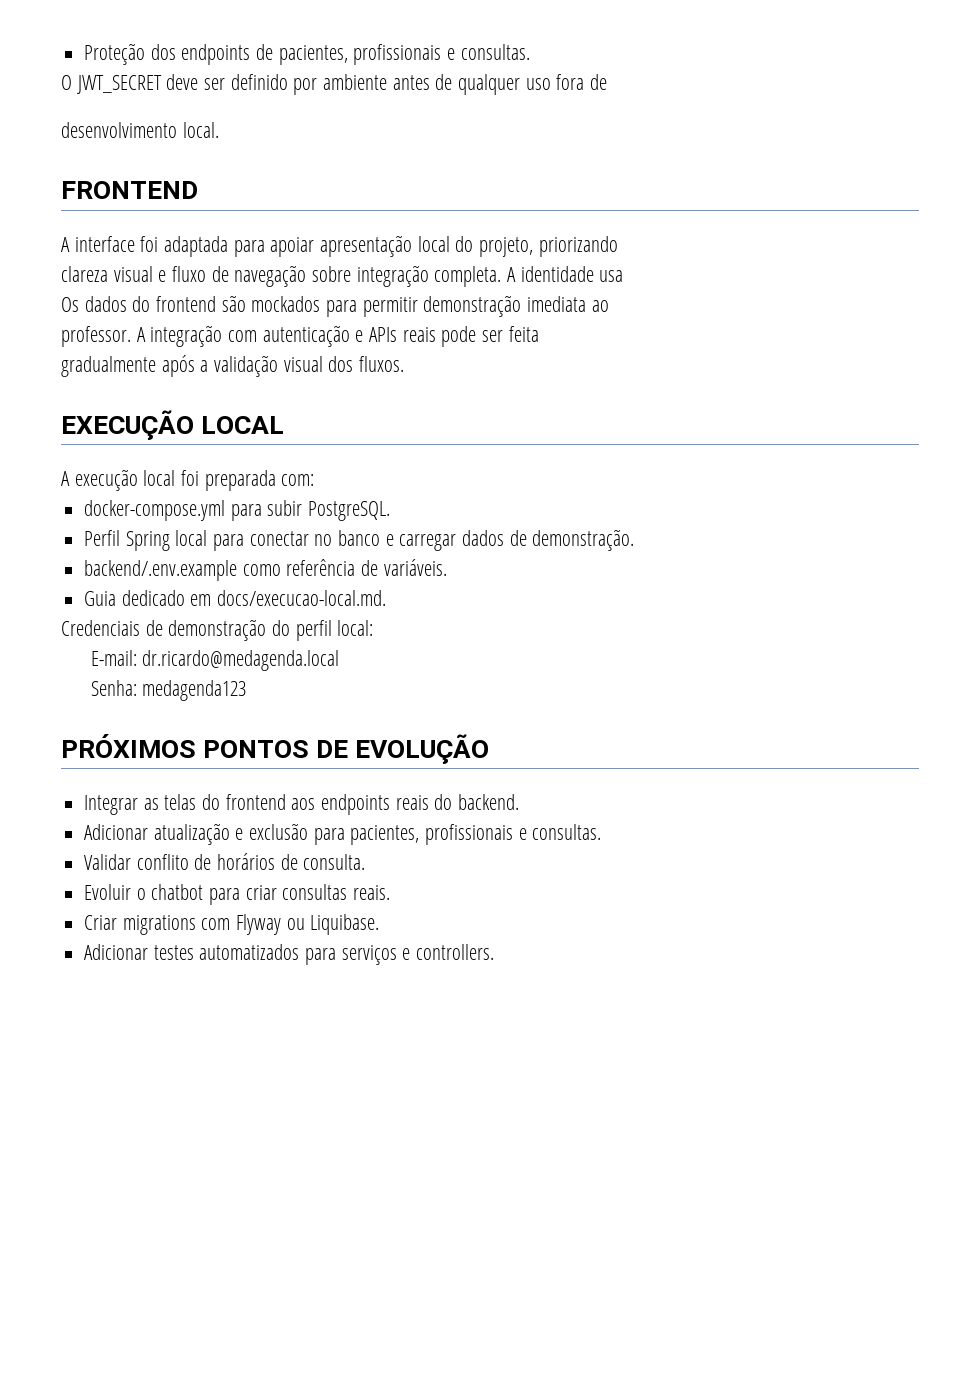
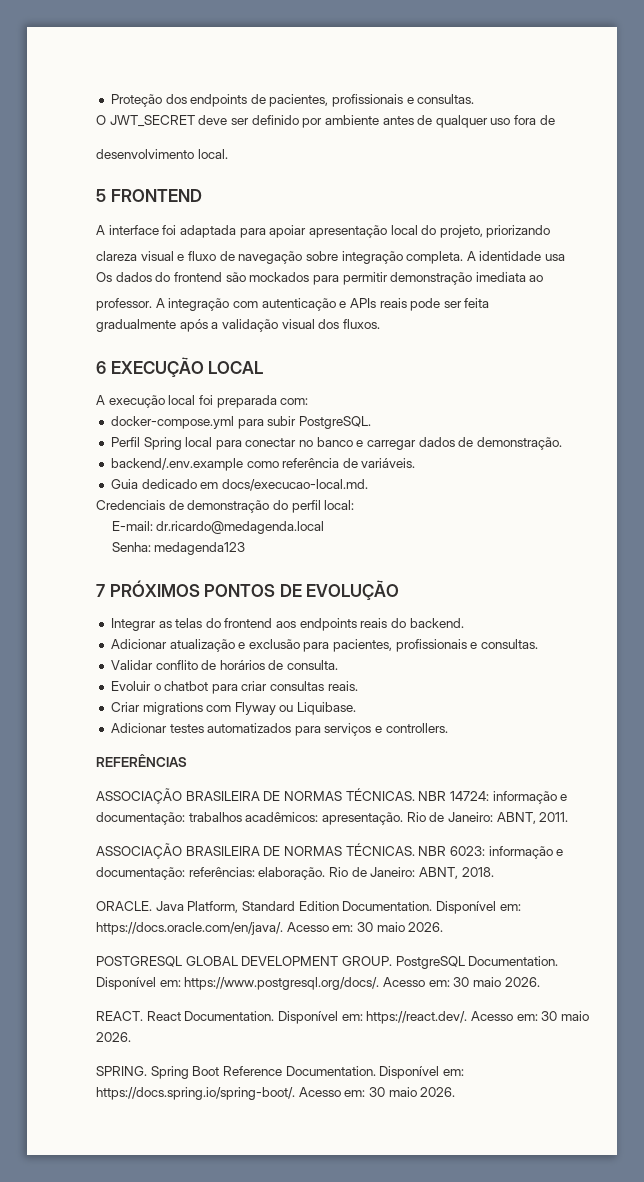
- FRONTEND
+ 5 FRONTEND
- EXECUÇÃO LOCAL
+ 6 EXECUÇÃO LOCAL
- PRÓXIMOS PONTOS DE EVOLUÇÃO
+ 7 PRÓXIMOS PONTOS DE EVOLUÇÃO
+ REFERÊNCIAS
+ ASSOCIAÇÃO BRASILEIRA DE NORMAS TÉCNICAS. NBR 14724: informação e documentação: trabalhos acadêmicos: apresentação. Rio de Janeiro: ABNT, 2011.
+ ASSOCIAÇÃO BRASILEIRA DE NORMAS TÉCNICAS. NBR 6023: informação e documentação: referências: elaboração. Rio de Janeiro: ABNT, 2018.
+ ORACLE. Java Platform, Standard Edition Documentation. Disponível em: https://docs.oracle.com/en/java/. Acesso em: 30 maio 2026.
+ POSTGRESQL GLOBAL DEVELOPMENT GROUP. PostgreSQL Documentation. Disponível em: https://www.postgresql.org/docs/. Acesso em: 30 maio 2026.
+ REACT. React Documentation. Disponível em: https://react.dev/. Acesso em: 30 maio 2026.
+ SPRING. Spring Boot Reference Documentation. Disponível em: https://docs.spring.io/spring-boot/. Acesso em: 30 maio 2026.

